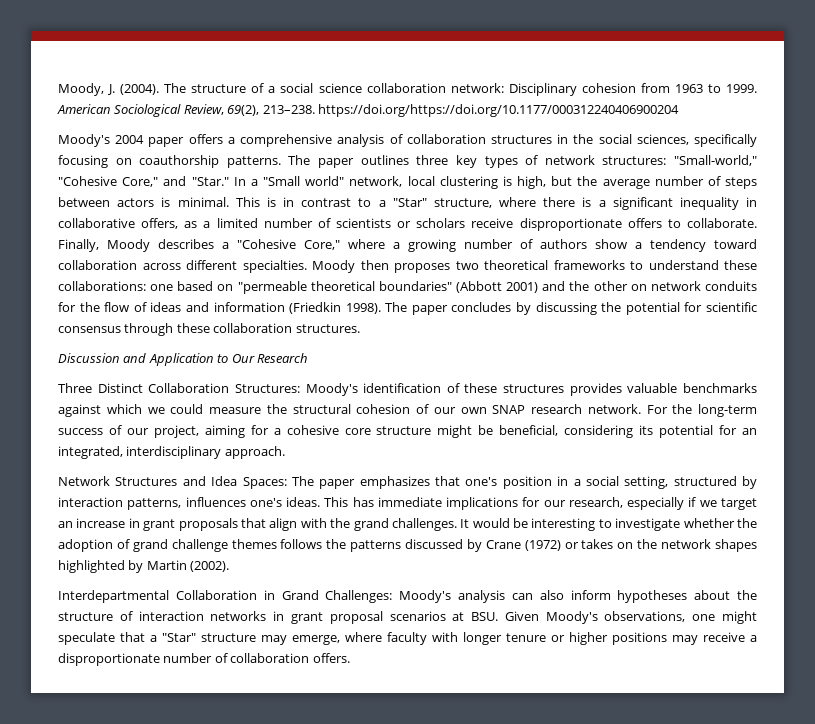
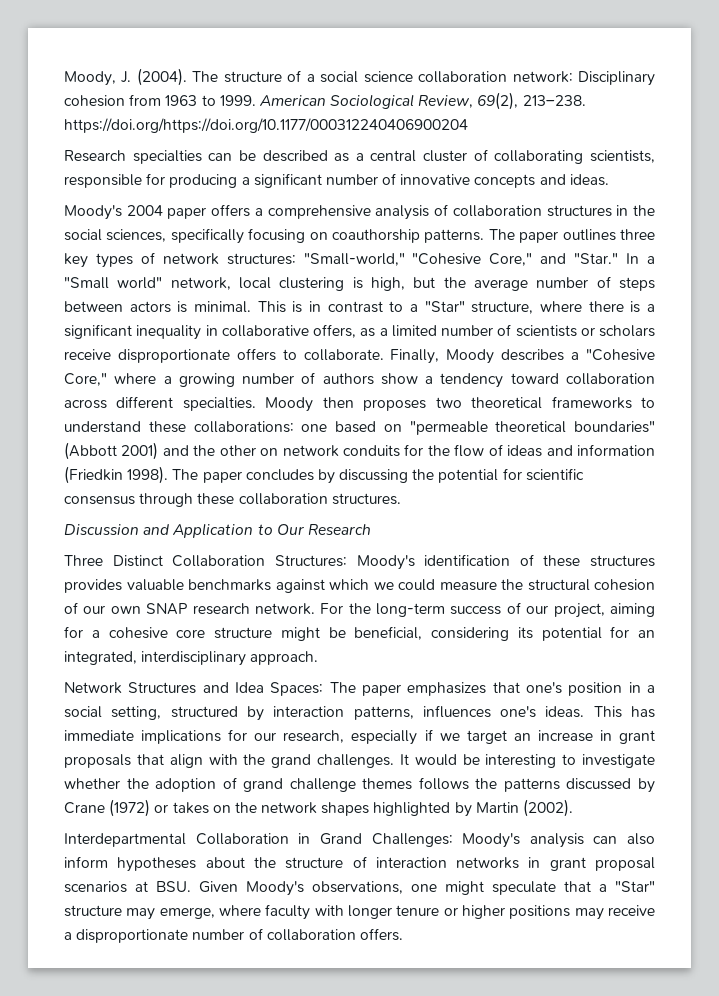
+ Research specialties can be described as a central cluster of collaborating scientists, responsible for producing a significant number of innovative concepts and ideas.

